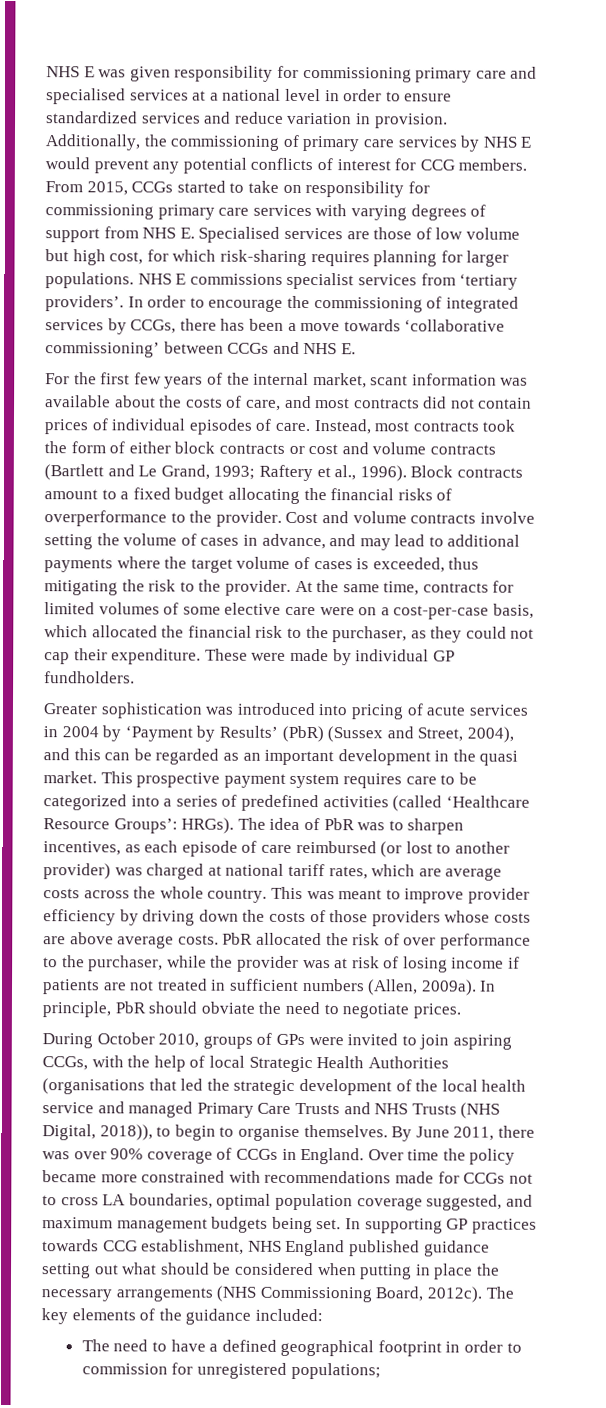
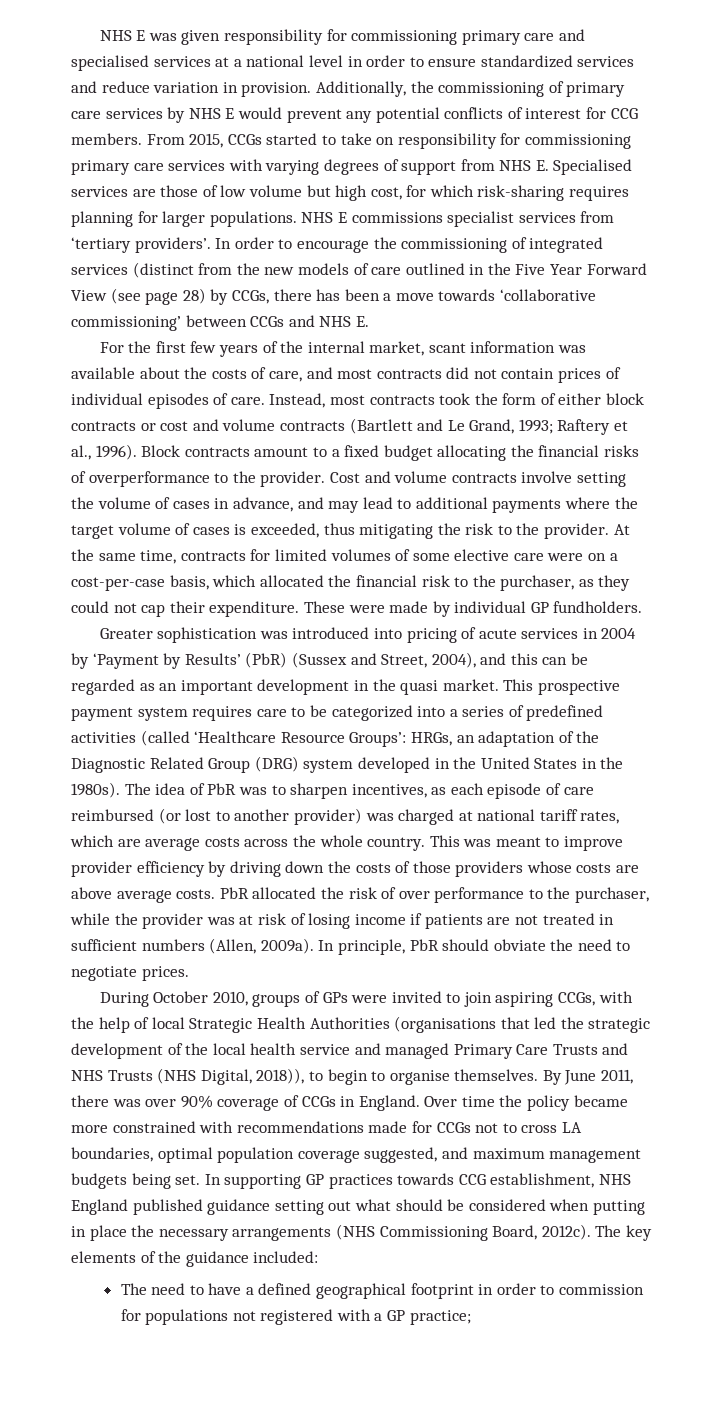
- In order to encourage the commissioning of integrated services by CCGs, there has been a move towards ‘collaborative commissioning’ between CCGs and NHS E.
+ In order to encourage the commissioning of integrated services (distinct from the new models of care outlined in the Five Year Forward View (see page 28) by CCGs, there has been a move towards ‘collaborative commissioning’ between CCGs and NHS E.
- This prospective payment system requires care to be categorized into a series of predefined activities (called ‘Healthcare Resource Groups’: HRGs).
+ This prospective payment system requires care to be categorized into a series of predefined activities (called ‘Healthcare Resource Groups’: HRGs, an adaptation of the Diagnostic Related Group (DRG) system developed in the United States in the 1980s).
- The need to have a defined geographical footprint in order to commission for unregistered populations;
+ The need to have a defined geographical footprint in order to commission for populations not registered with a GP practice;

